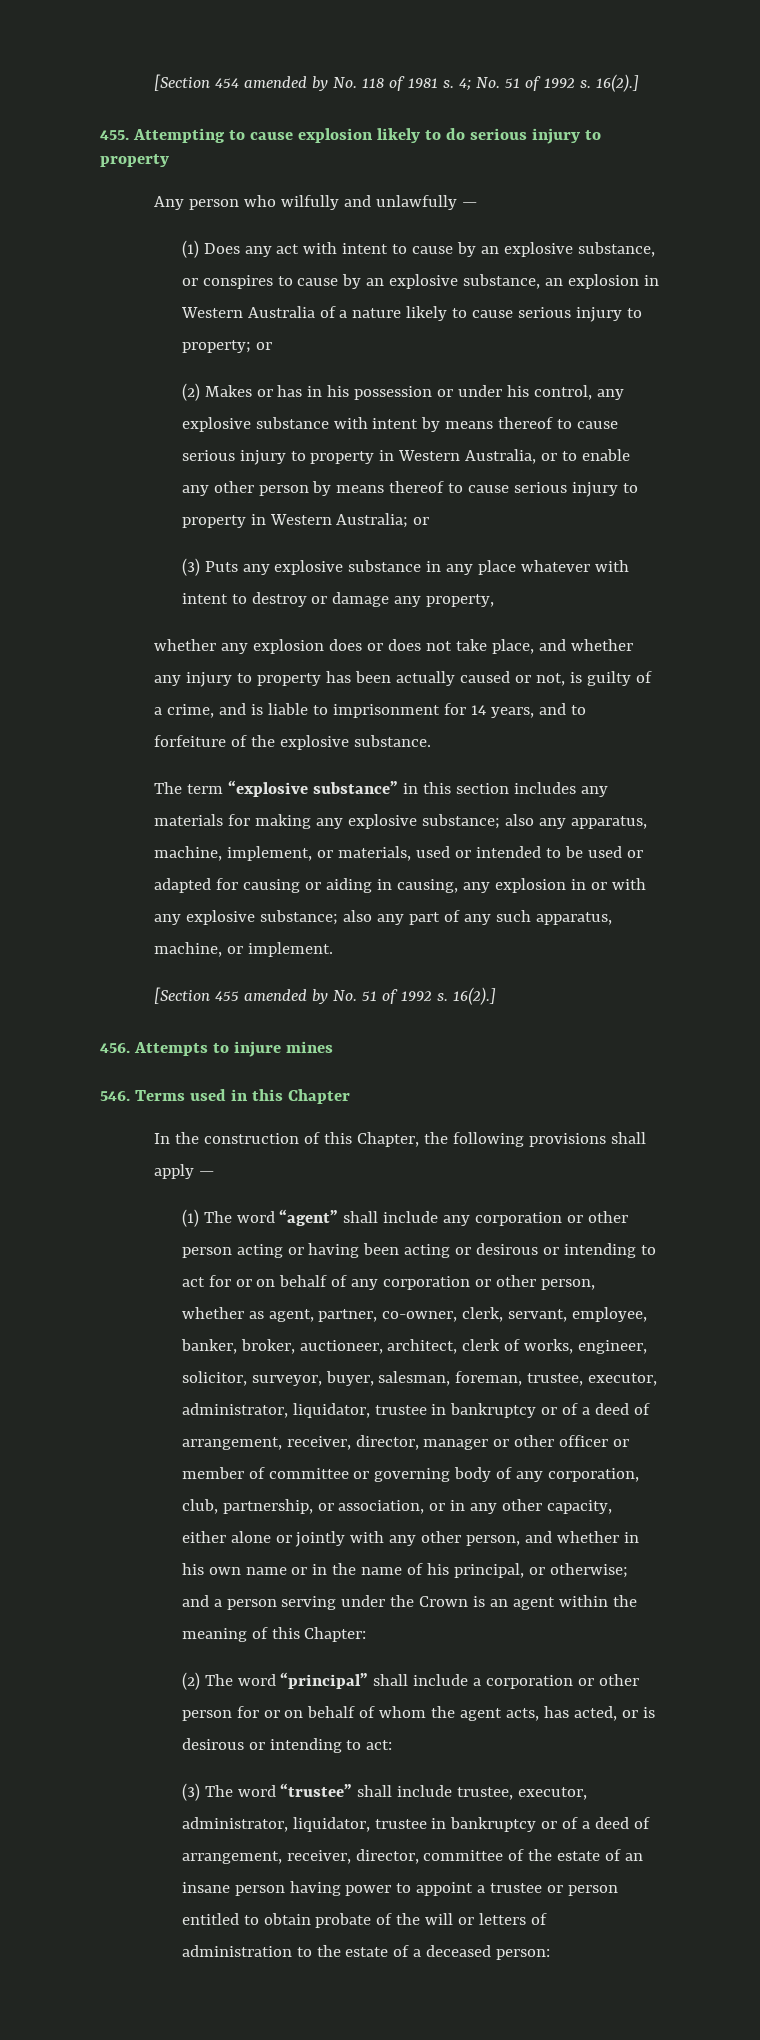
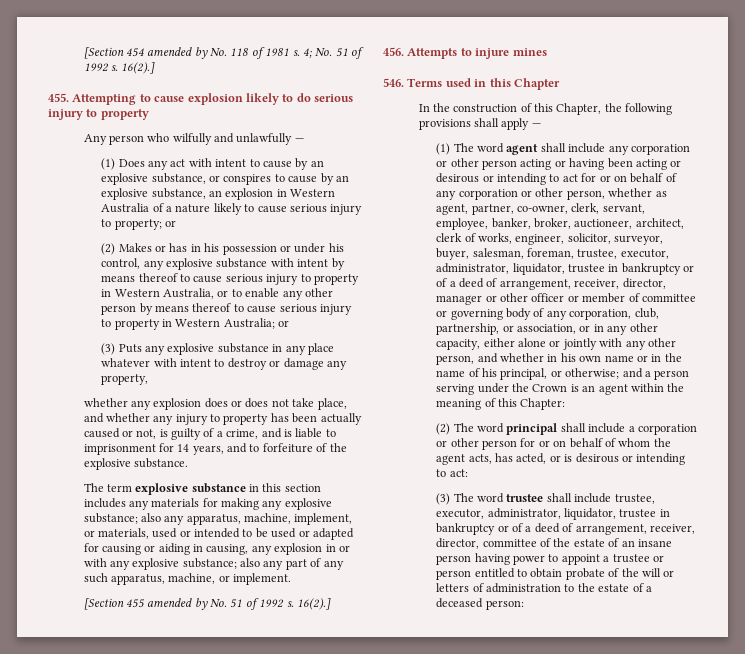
- The term “explosive substance” in this section includes any materials for making any explosive substance; also any apparatus, machine, implement, or materials, used or intended to be used or adapted for causing or aiding in causing, any explosion in or with any explosive substance; also any part of any such apparatus, machine, or implement.
+ The term explosive substance in this section includes any materials for making any explosive substance; also any apparatus, machine, implement, or materials, used or intended to be used or adapted for causing or aiding in causing, any explosion in or with any explosive substance; also any part of any such apparatus, machine, or implement.
- (1) The word “agent” shall include any corporation or other person acting or having been acting or desirous or intending to act for or on behalf of any corporation or other person, whether as agent, partner, co-owner, clerk, servant, employee, banker, broker, auctioneer, architect, clerk of works, engineer, solicitor, surveyor, buyer, salesman, foreman, trustee, executor, administrator, liquidator, trustee in bankruptcy or of a deed of arrangement, receiver, director, manager or other officer or member of committee or governing body of any corporation, club, partnership, or association, or in any other capacity, either alone or jointly with any other person, and whether in his own name or in the name of his principal, or otherwise;
+ (1) The word agent shall include any corporation or other person acting or having been acting or desirous or intending to act for or on behalf of any corporation or other person, whether as agent, partner, co-owner, clerk, servant, employee, banker, broker, auctioneer, architect, clerk of works, engineer, solicitor, surveyor, buyer, salesman, foreman, trustee, executor, administrator, liquidator, trustee in bankruptcy or of a deed of arrangement, receiver, director, manager or other officer or member of committee or governing body of any corporation, club, partnership, or association, or in any other capacity, either alone or jointly with any other person, and whether in his own name or in the name of his principal, or otherwise;
- (2) The word “principal” shall include a corporation or other person for or on behalf of whom the agent acts, has acted, or is desirous or intending to act:
+ (2) The word principal shall include a corporation or other person for or on behalf of whom the agent acts, has acted, or is desirous or intending to act:
- (3) The word “trustee” shall include trustee, executor, administrator, liquidator, trustee in bankruptcy or of a deed of arrangement, receiver, director, committee of the estate of an insane person having power to appoint a trustee or person entitled to obtain probate of the will or letters of administration to the estate of a deceased person:
+ (3) The word trustee shall include trustee, executor, administrator, liquidator, trustee in bankruptcy or of a deed of arrangement, receiver, director, committee of the estate of an insane person having power to appoint a trustee or person entitled to obtain probate of the will or letters of administration to the estate of a deceased person:

